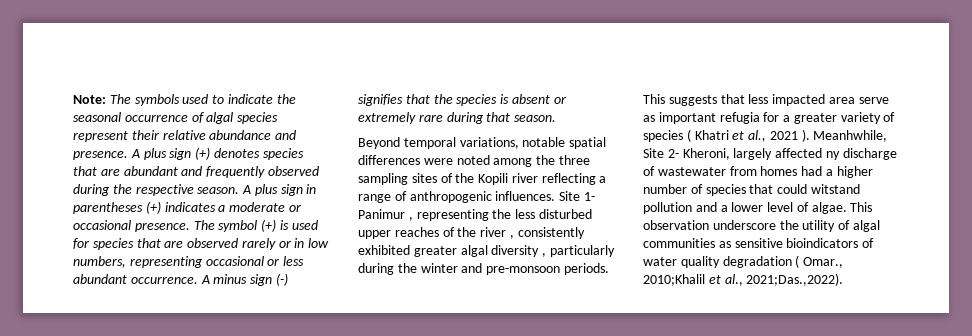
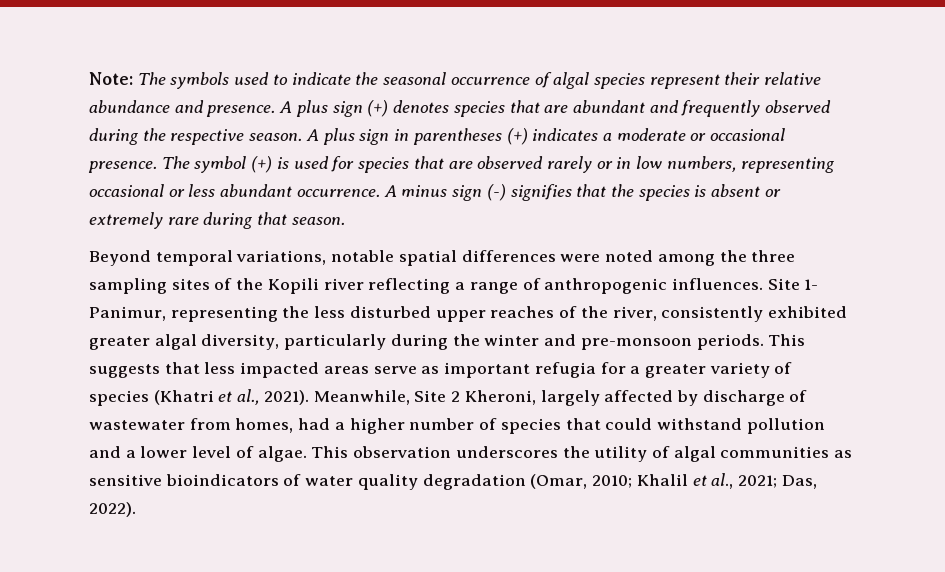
- Site 1- Panimur , representing the less disturbed upper reaches of the river , consistently exhibited greater algal diversity , particularly during the winter and pre-monsoon periods.
+ Site 1- Panimur, representing the less disturbed upper reaches of the river, consistently exhibited greater algal diversity, particularly during the winter and pre-monsoon periods.
- This suggests that less impacted area serve as important refugia for a greater variety of species ( Khatri et al., 2021 ). Meanhwhile, Site 2- Kheroni, largely affected ny discharge of wastewater from homes had a higher number of species that could witstand pollution and a lower level of algae.
+ This suggests that less impacted areas serve as important refugia for a greater variety of species (Khatri et al., 2021). Meanwhile, Site 2 Kheroni, largely affected by discharge of wastewater from homes, had a higher number of species that could withstand pollution and a lower level of algae.
- This observation underscore the utility of algal communities as sensitive bioindicators of water quality degradation ( Omar., 2010;Khalil et al., 2021;Das.,2022).
+ This observation underscores the utility of algal communities as sensitive bioindicators of water quality degradation (Omar, 2010; Khalil et al., 2021; Das, 2022).

